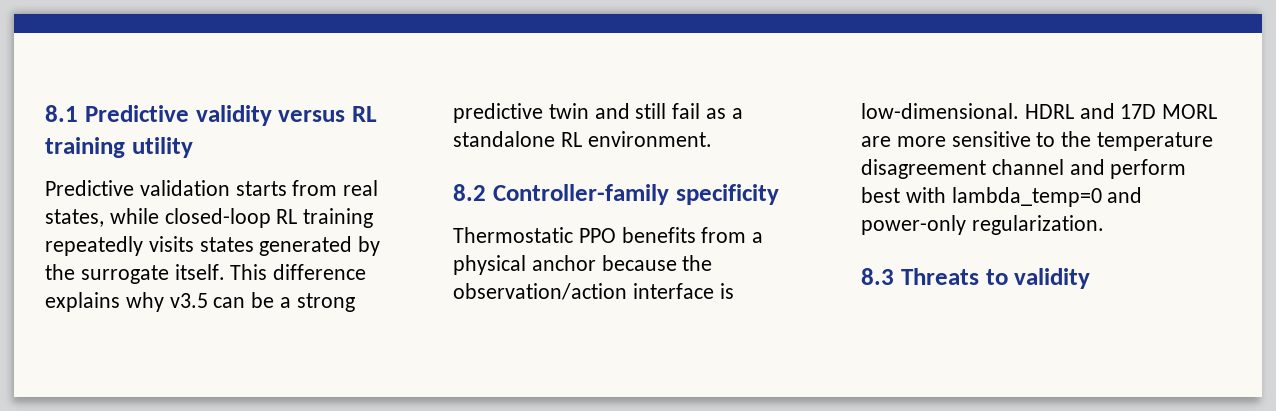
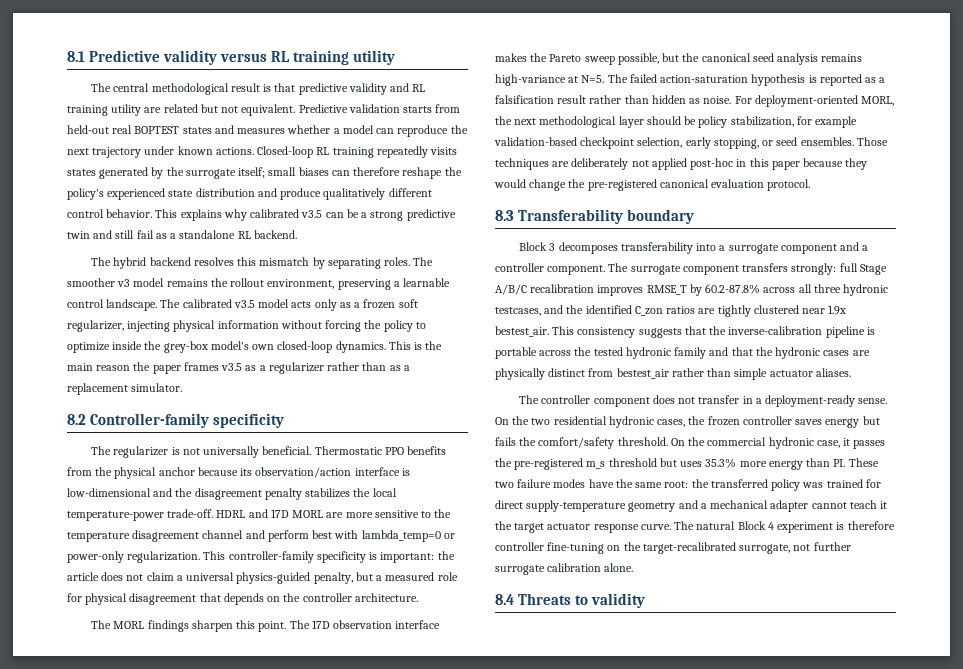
- Predictive validation starts from real states, while closed-loop RL training repeatedly visits states generated by the surrogate itself. This difference explains why v3.5 can be a strong predictive twin and still fail as a standalone RL environment.
+ The central methodological result is that predictive validity and RL training utility are related but not equivalent. Predictive validation starts from held-out real BOPTEST states and measures whether a model can reproduce the next trajectory under known actions. Closed-loop RL training repeatedly visits states generated by the surrogate itself; small biases can therefore reshape the policy's experienced state distribution and produce qualitatively different control behavior. This explains why calibrated v3.5 can be a strong predictive twin and still fail as a standalone RL backend.
+ The hybrid backend resolves this mismatch by separating roles. The smoother v3 model remains the rollout environment, preserving a learnable control landscape. The calibrated v3.5 model acts only as a frozen soft regularizer, injecting physical information without forcing the policy to optimize inside the grey-box model's own closed-loop dynamics. This is the main reason the paper frames v3.5 as a regularizer rather than as a replacement simulator.
  8.2 Controller-family specificity
- Thermostatic PPO benefits from a physical anchor because the observation/action interface is low-dimensional.
+ The regularizer is not universally beneficial. Thermostatic PPO benefits from the physical anchor because its observation/action interface is low-dimensional and the disagreement penalty stabilizes the local temperature-power trade-off.
- HDRL and 17D MORL are more sensitive to the temperature disagreement channel and perform best with lambda_temp=0 and power-only regularization.
- 8.3 Threats to validity
+ HDRL and 17D MORL are more sensitive to the temperature disagreement channel and perform best with lambda_temp=0 or power-only regularization. This controller-family specificity is important: the article does not claim a universal physics-guided penalty, but a measured role for physical disagreement that depends on the controller architecture.
+ The MORL findings sharpen this point. The 17D observation interface makes the Pareto sweep possible, but the canonical seed analysis remains high-variance at N=5. The failed action-saturation hypothesis is reported as a falsification result rather than hidden as noise. For deployment-oriented MORL, the next methodological layer should be policy stabilization, for example validation-based checkpoint selection, early stopping, or seed ensembles. Those techniques are deliberately not applied post-hoc in this paper because they would change the pre-registered canonical evaluation protocol.
+ 8.3 Transferability boundary
+ Block 3 decomposes transferability into a surrogate component and a controller component. The surrogate component transfers strongly: full Stage A/B/C recalibration improves RMSE_T by 60.2-87.8% across all three hydronic testcases, and the identified C_zon ratios are tightly clustered near 1.9x bestest_air. This consistency suggests that the inverse-calibration pipeline is portable across the tested hydronic family and that the hydronic cases are physically distinct from bestest_air rather than simple actuator aliases.
+ The controller component does not transfer in a deployment-ready sense. On the two residential hydronic cases, the frozen controller saves energy but fails the comfort/safety threshold. On the commercial hydronic case, it passes the pre-registered m_s threshold but uses 35.3% more energy than PI. These two failure modes have the same root: the transferred policy was trained for direct supply-temperature geometry and a mechanical adapter cannot teach it the target actuator response curve. The natural Block 4 experiment is therefore controller fine-tuning on the target-recalibrated surrogate, not further surrogate calibration alone.
+ 8.4 Threats to validity

